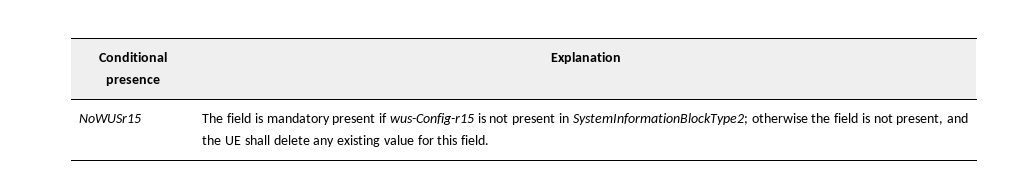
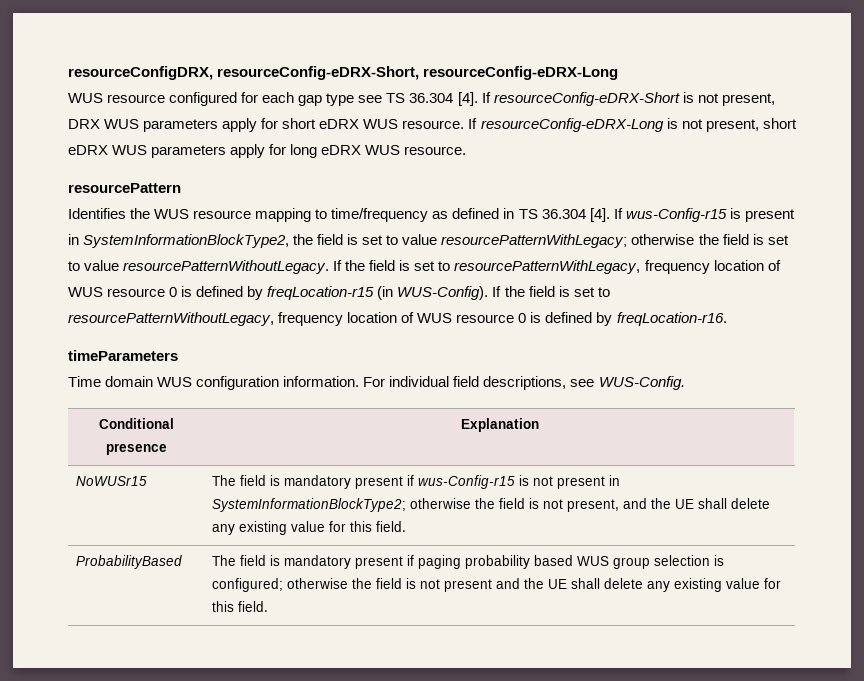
+ resourceConfigDRX, resourceConfig-eDRX-Short, resourceConfig-eDRX-Long
+ WUS resource configured for each gap type see TS 36.304 [4]. If resourceConfig-eDRX-Short is not present, DRX WUS parameters apply for short eDRX WUS resource. If resourceConfig-eDRX-Long is not present, short eDRX WUS parameters apply for long eDRX WUS resource.
+ resourcePattern
+ Identifies the WUS resource mapping to time/frequency as defined in TS 36.304 [4]. If wus-Config-r15 is present in SystemInformationBlockType2, the field is set to value resourcePatternWithLegacy; otherwise the field is set to value resourcePatternWithoutLegacy. If the field is set to resourcePatternWithLegacy, frequency location of WUS resource 0 is defined by freqLocation-r15 (in WUS-Config). If the field is set to resourcePatternWithoutLegacy, frequency location of WUS resource 0 is defined by freqLocation-r16.
+ timeParameters
+ Time domain WUS configuration information. For individual field descriptions, see WUS-Config.
+ ProbabilityBased | The field is mandatory present if paging probability based WUS group selection is configured; otherwise the field is not present and the UE shall delete any existing value for this field.

